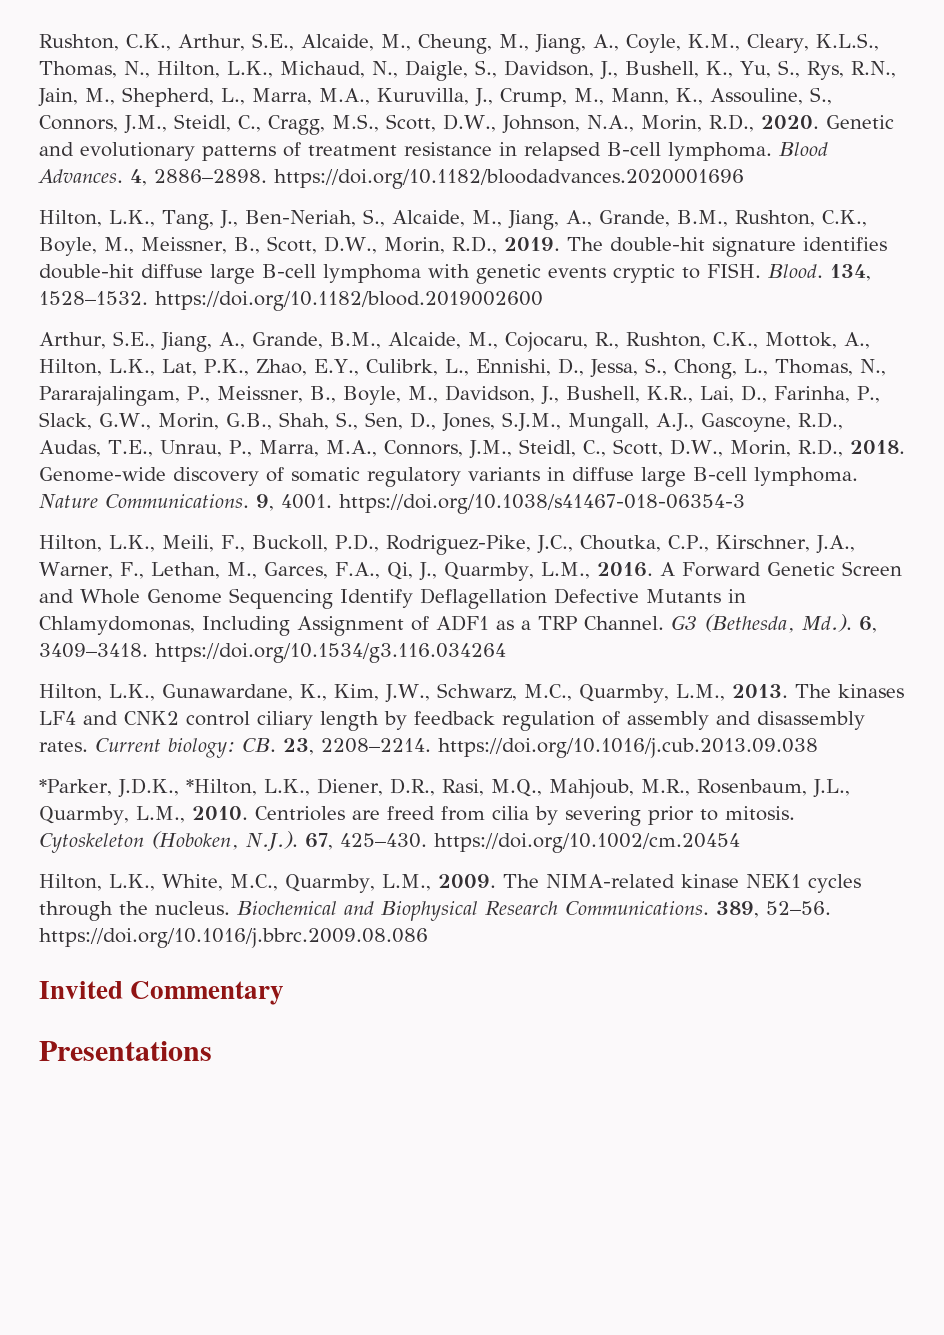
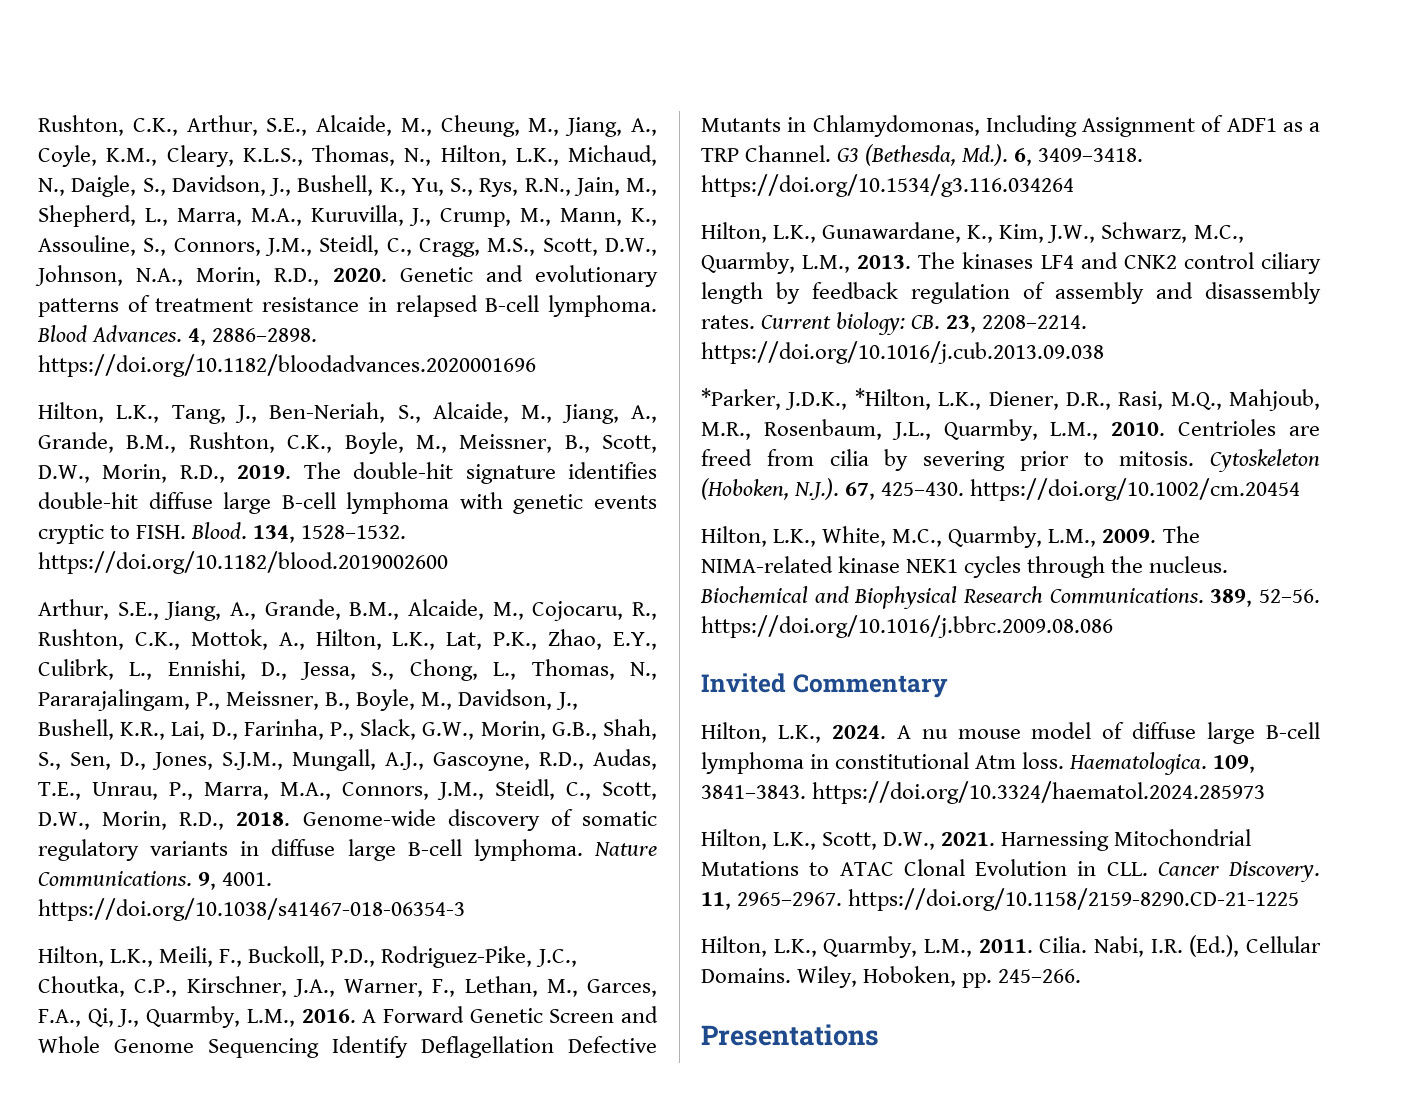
+ Hilton, L.K., 2024. A nu mouse model of diffuse large B-cell lymphoma in constitutional Atm loss. Haematologica. 109, 3841–3843. https://doi.org/10.3324/haematol.2024.285973
+ Hilton, L.K., Scott, D.W., 2021. Harnessing Mitochondrial Mutations to ATAC Clonal Evolution in CLL. Cancer Discovery. 11, 2965–2967. https://doi.org/10.1158/2159-8290.CD-21-1225
+ Hilton, L.K., Quarmby, L.M., 2011. Cilia. Nabi, I.R. (Ed.), Cellular Domains. Wiley, Hoboken, pp. 245–266.

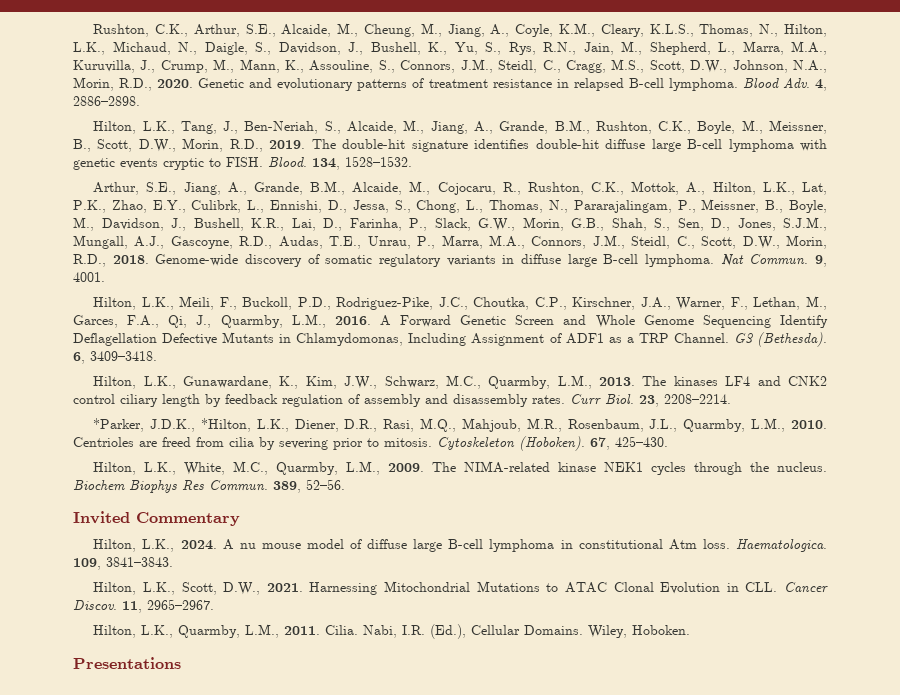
- Blood Advances. 4, 2886–2898. https://doi.org/10.1182/bloodadvances.2020001696
+ Blood Adv. 4, 2886–2898.
- 134, 1528–1532. https://doi.org/10.1182/blood.2019002600
+ 134, 1528–1532.
- Nature Communications.
+ Nat Commun.
- 9, 4001. https://doi.org/10.1038/s41467-018-06354-3
+ 9, 4001.
- G3 (Bethesda, Md.). 6, 3409–3418. https://doi.org/10.1534/g3.116.034264
+ G3 (Bethesda). 6, 3409–3418.
- Current biology: CB. 23, 2208–2214. https://doi.org/10.1016/j.cub.2013.09.038
+ Curr Biol. 23, 2208–2214.
- Cytoskeleton (Hoboken, N.J.). 67, 425–430. https://doi.org/10.1002/cm.20454
+ Cytoskeleton (Hoboken). 67, 425–430.
- Biochemical and Biophysical Research Communications.
+ Biochem Biophys Res Commun.
- 389, 52–56. https://doi.org/10.1016/j.bbrc.2009.08.086
+ 389, 52–56.
- 109, 3841–3843. https://doi.org/10.3324/haematol.2024.285973
+ 109, 3841–3843.
- Harnessing Mitochondrial Mutations to ATAC Clonal Evolution in CLL. Cancer Discovery.
+ Harnessing Mitochondrial Mutations to ATAC Clonal Evolution in CLL. Cancer Discov.
- 11, 2965–2967. https://doi.org/10.1158/2159-8290.CD-21-1225
+ 11, 2965–2967.
- Wiley, Hoboken, pp. 245–266.
+ Wiley, Hoboken.

